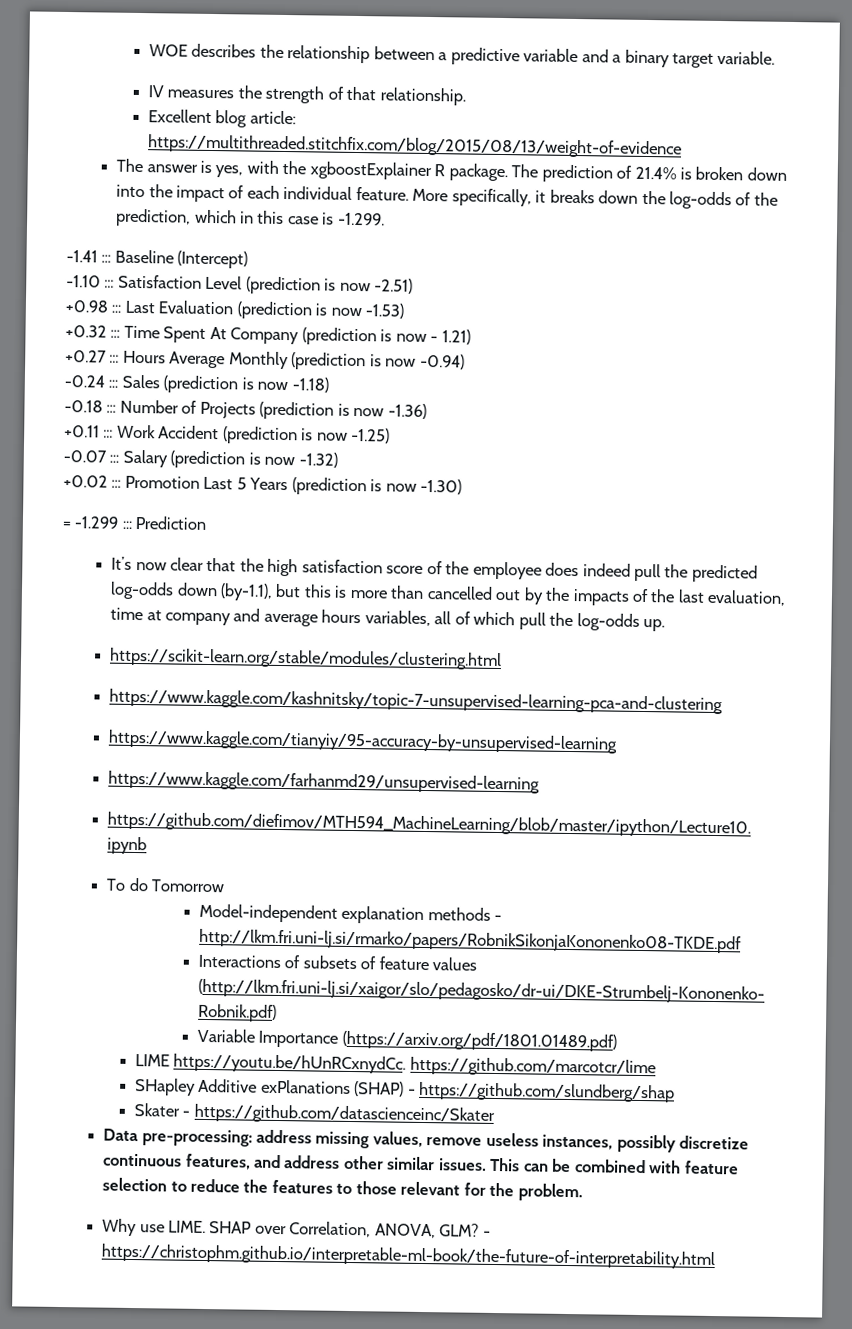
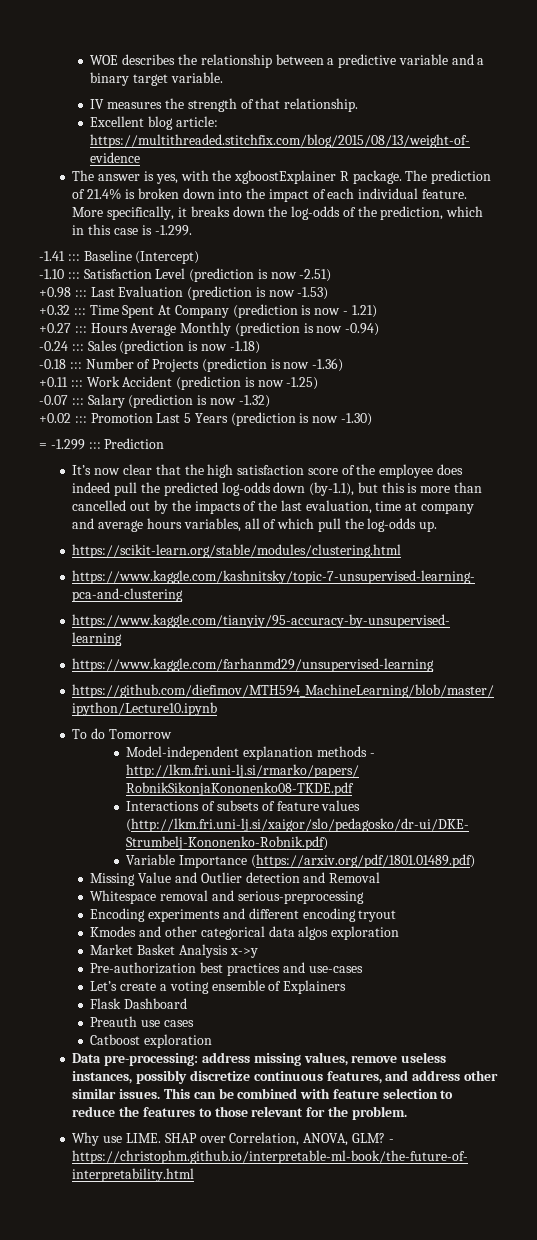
- LIME https://youtu.be/hUnRCxnydCc. https://github.com/marcotcr/lime
- SHapley Additive exPlanations (SHAP) - https://github.com/slundberg/shap
- Skater - https://github.com/datascienceinc/Skater
+ Missing Value and Outlier detection and Removal
+ Whitespace removal and serious-preprocessing
+ Encoding experiments and different encoding tryout
+ Kmodes and other categorical data algos exploration
+ Market Basket Analysis x->y
+ Pre-authorization best practices and use-cases
+ Let’s create a voting ensemble of Explainers
+ Flask Dashboard
+ Preauth use cases
+ Catboost exploration

